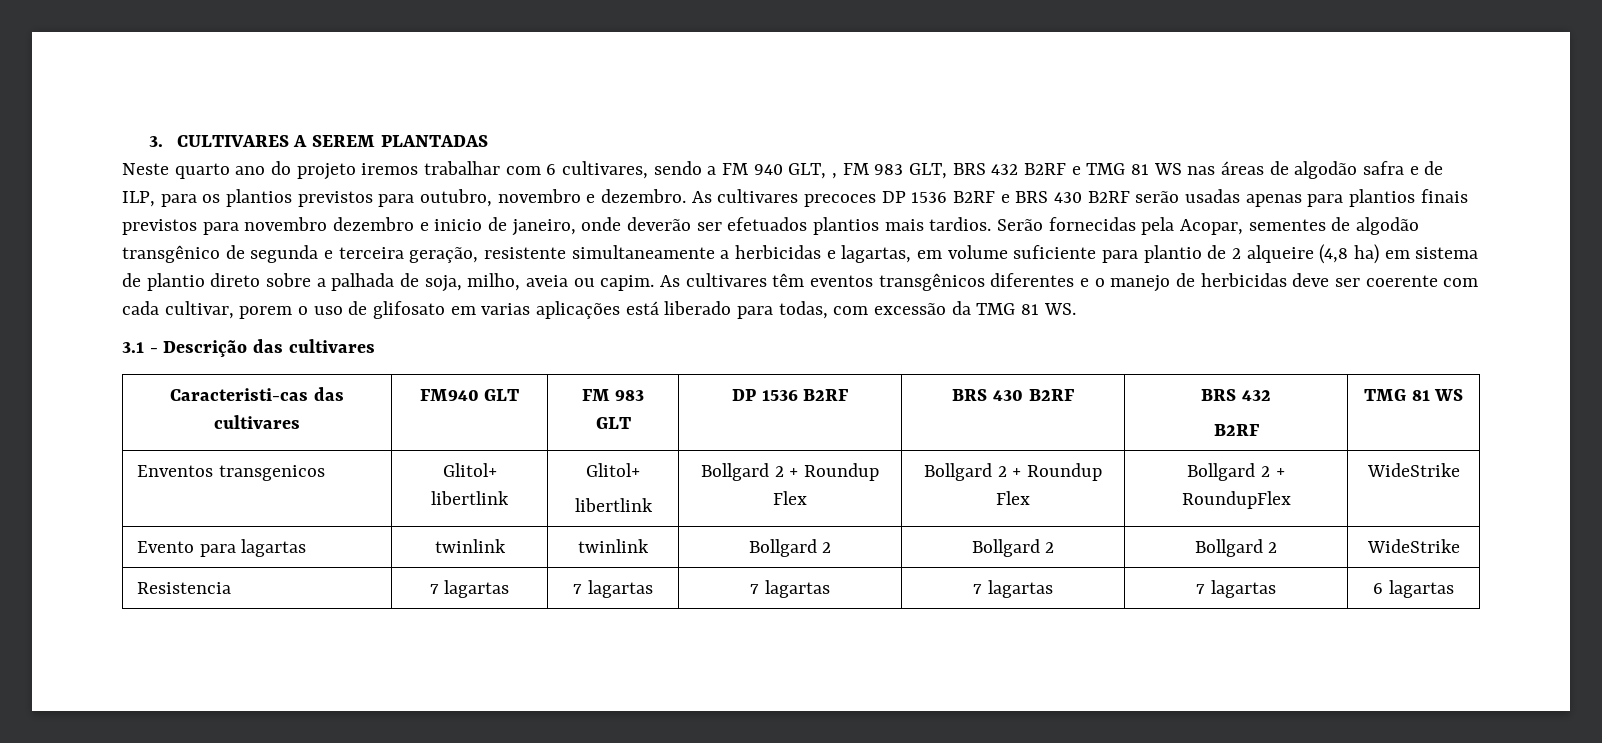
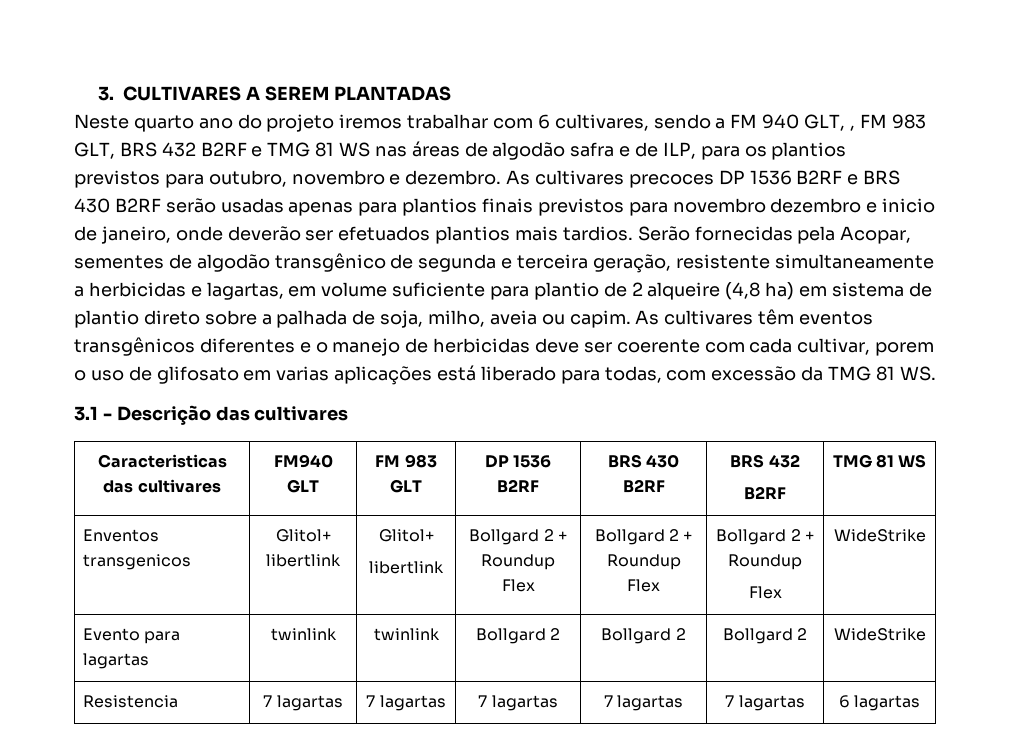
- Caracteristi-cas das cultivares | FM940 GLT | FM 983 GLT | DP 1536 B2RF | BRS 430 B2RF | BRS 432
+ Caracteristicas das cultivares | FM940 GLT | FM 983 GLT | DP 1536 B2RF | BRS 430 B2RF | BRS 432
  Enventos transgenicos | Glitol+ libertlink | Glitol+
- libertlink | Bollgard 2 + Roundup Flex | Bollgard 2 + Roundup Flex | Bollgard 2 + RoundupFlex | WideStrike
+ libertlink | Bollgard 2 + Roundup Flex | Bollgard 2 + Roundup Flex | Bollgard 2 + Roundup
+ Flex | WideStrike

